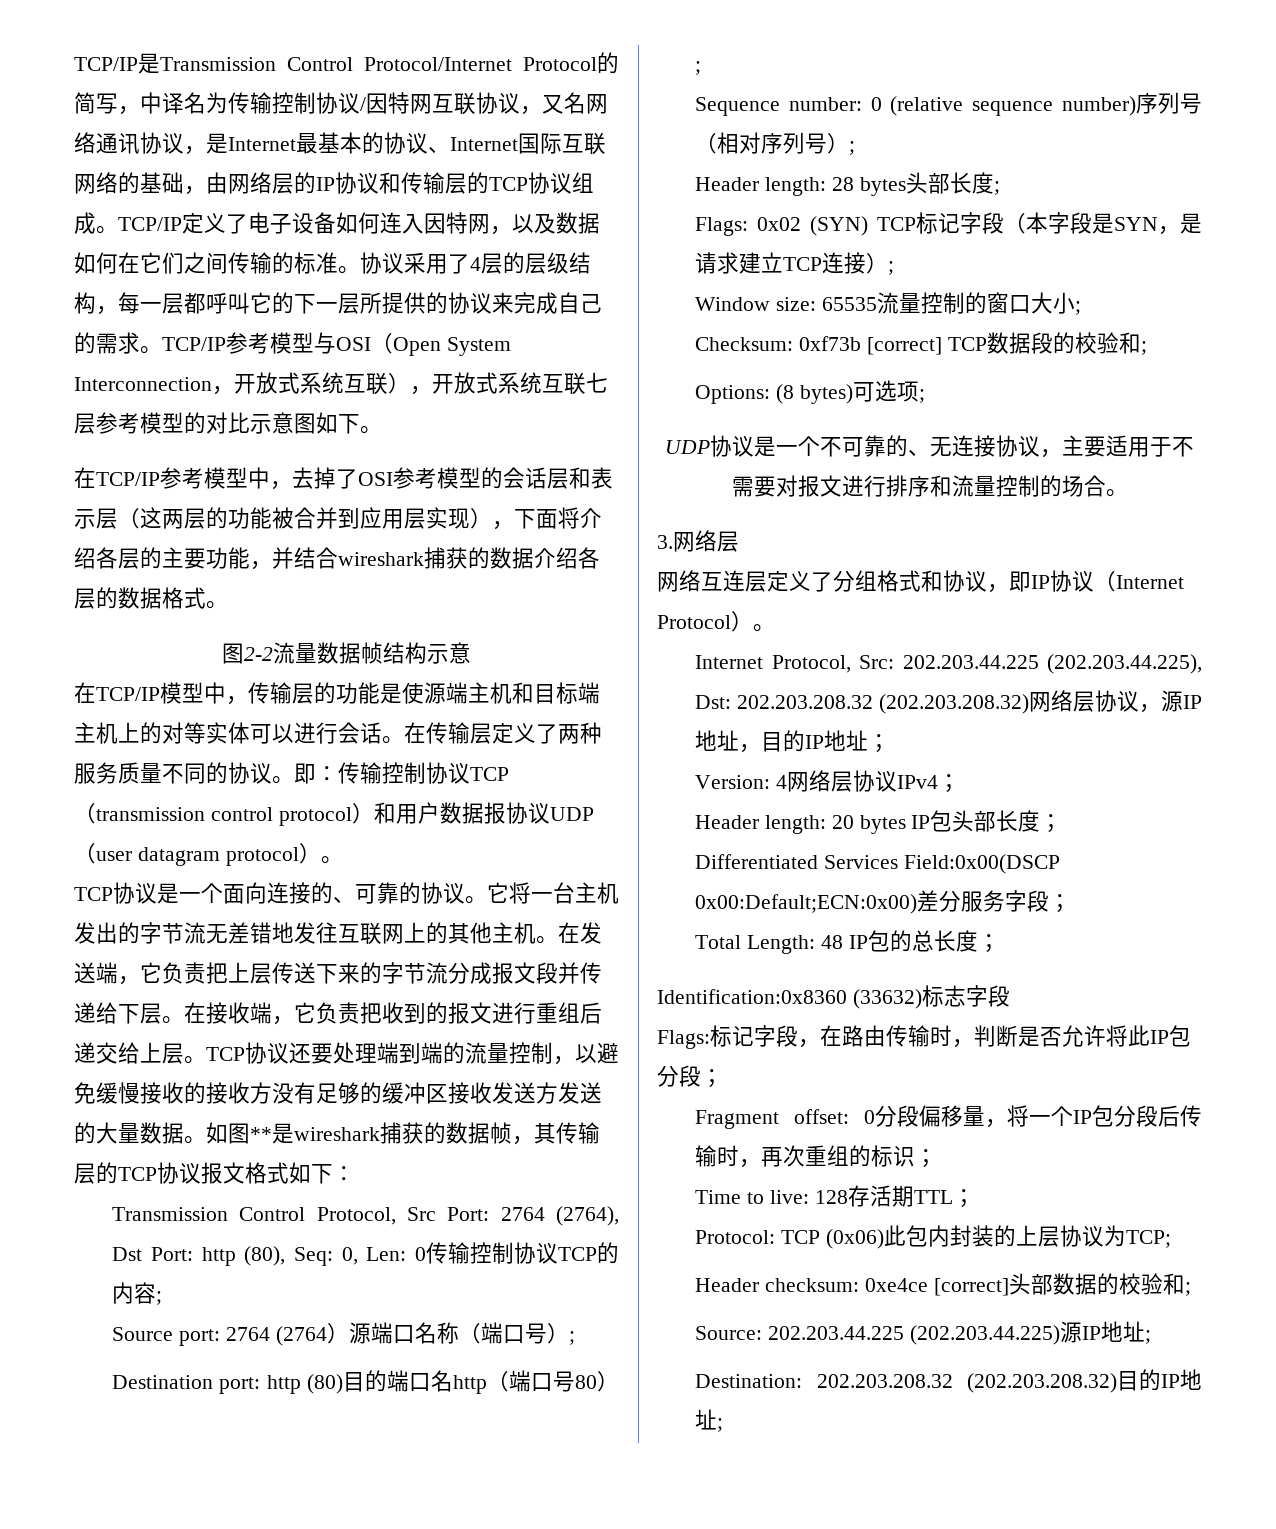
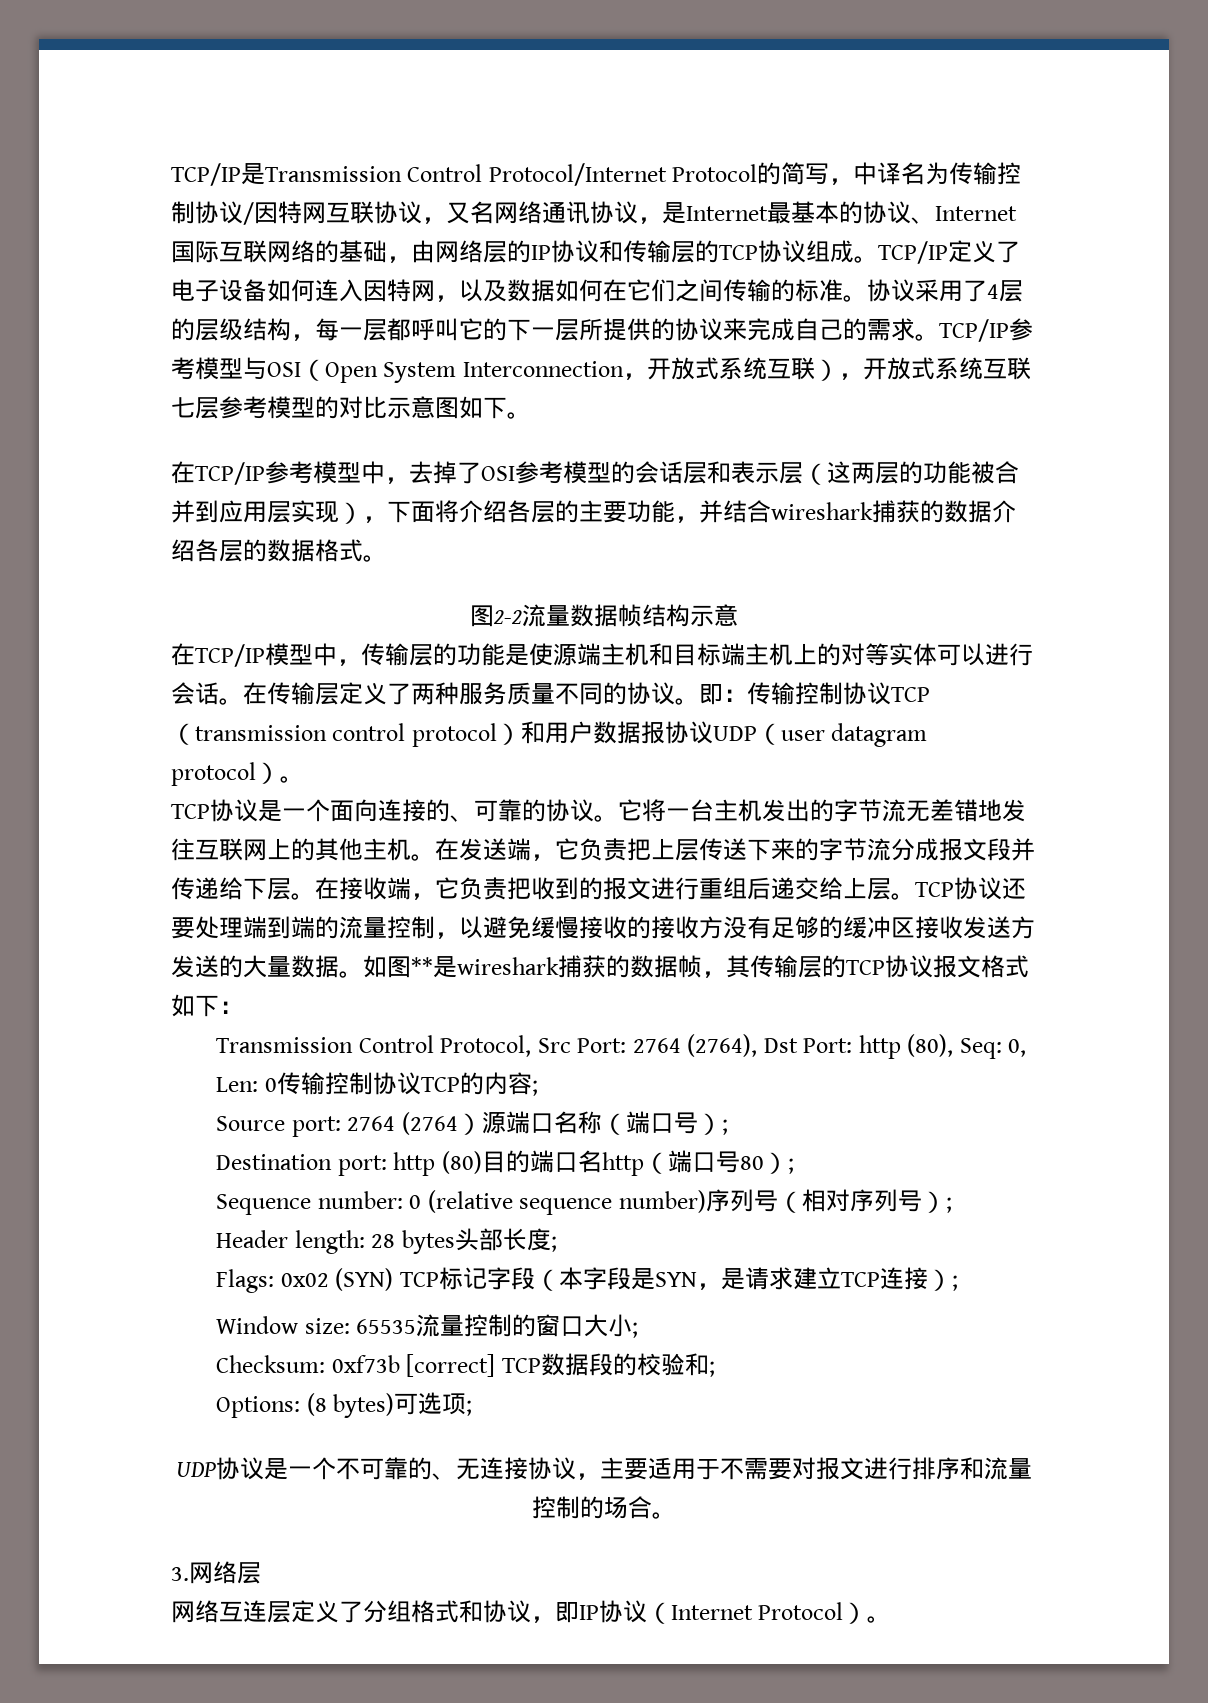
- Internet Protocol, Src: 202.203.44.225 (202.203.44.225), Dst: 202.203.208.32 (202.203.208.32)网络层协议，源IP地址，目的IP地址；
- Version: 4网络层协议IPv4；
- Header length: 20 bytes IP包头部长度；
- Differentiated Services Field:0x00(DSCP 0x00:Default;ECN:0x00)差分服务字段；
- Total Length: 48 IP包的总长度；
- Identification:0x8360 (33632)标志字段
- Flags:标记字段，在路由传输时，判断是否允许将此IP包分段；
- Fragment offset: 0分段偏移量，将一个IP包分段后传输时，再次重组的标识；
- Time to live: 128存活期TTL；
- Protocol: TCP (0x06)此包内封装的上层协议为TCP;
- Header checksum: 0xe4ce [correct]头部数据的校验和;
- Source: 202.203.44.225 (202.203.44.225)源IP地址;
- Destination: 202.203.208.32 (202.203.208.32)目的IP地址;

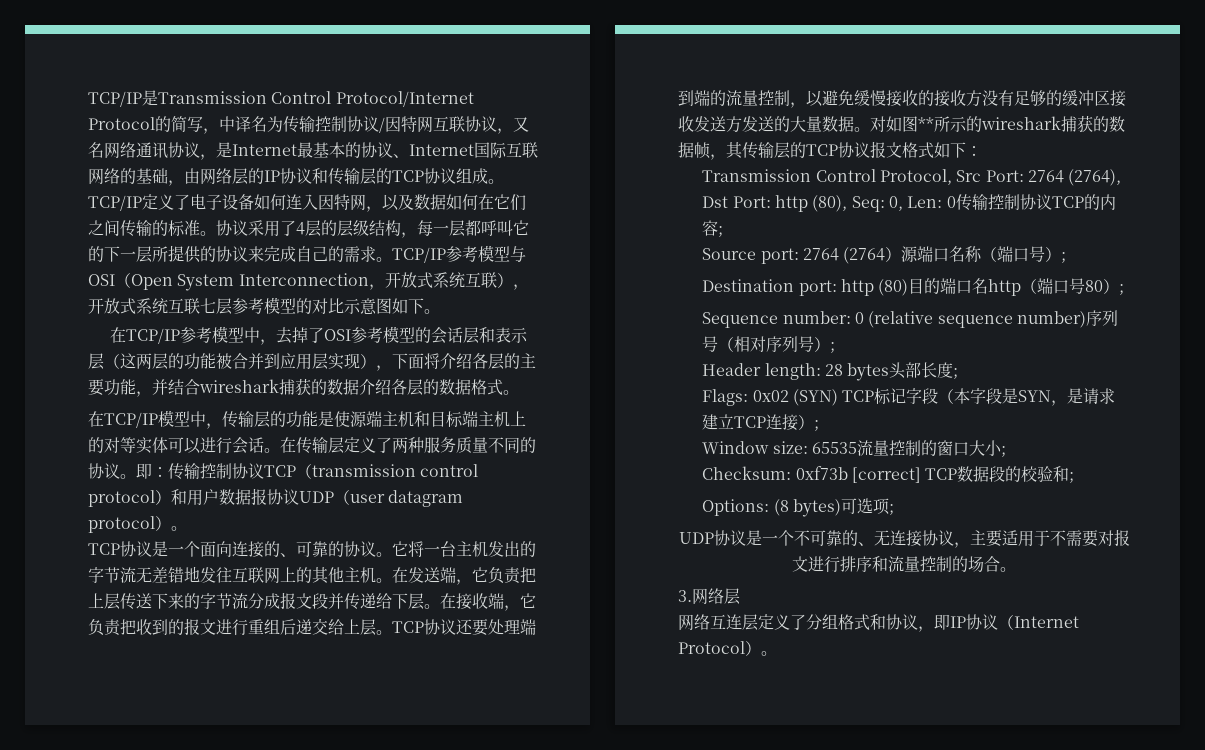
- 图2-2流量数据帧结构示意
- 如图**是wireshark捕获的数据帧，其传输层的TCP协议报文格式如下：
+ 对如图**所示的wireshark捕获的数据帧，其传输层的TCP协议报文格式如下：

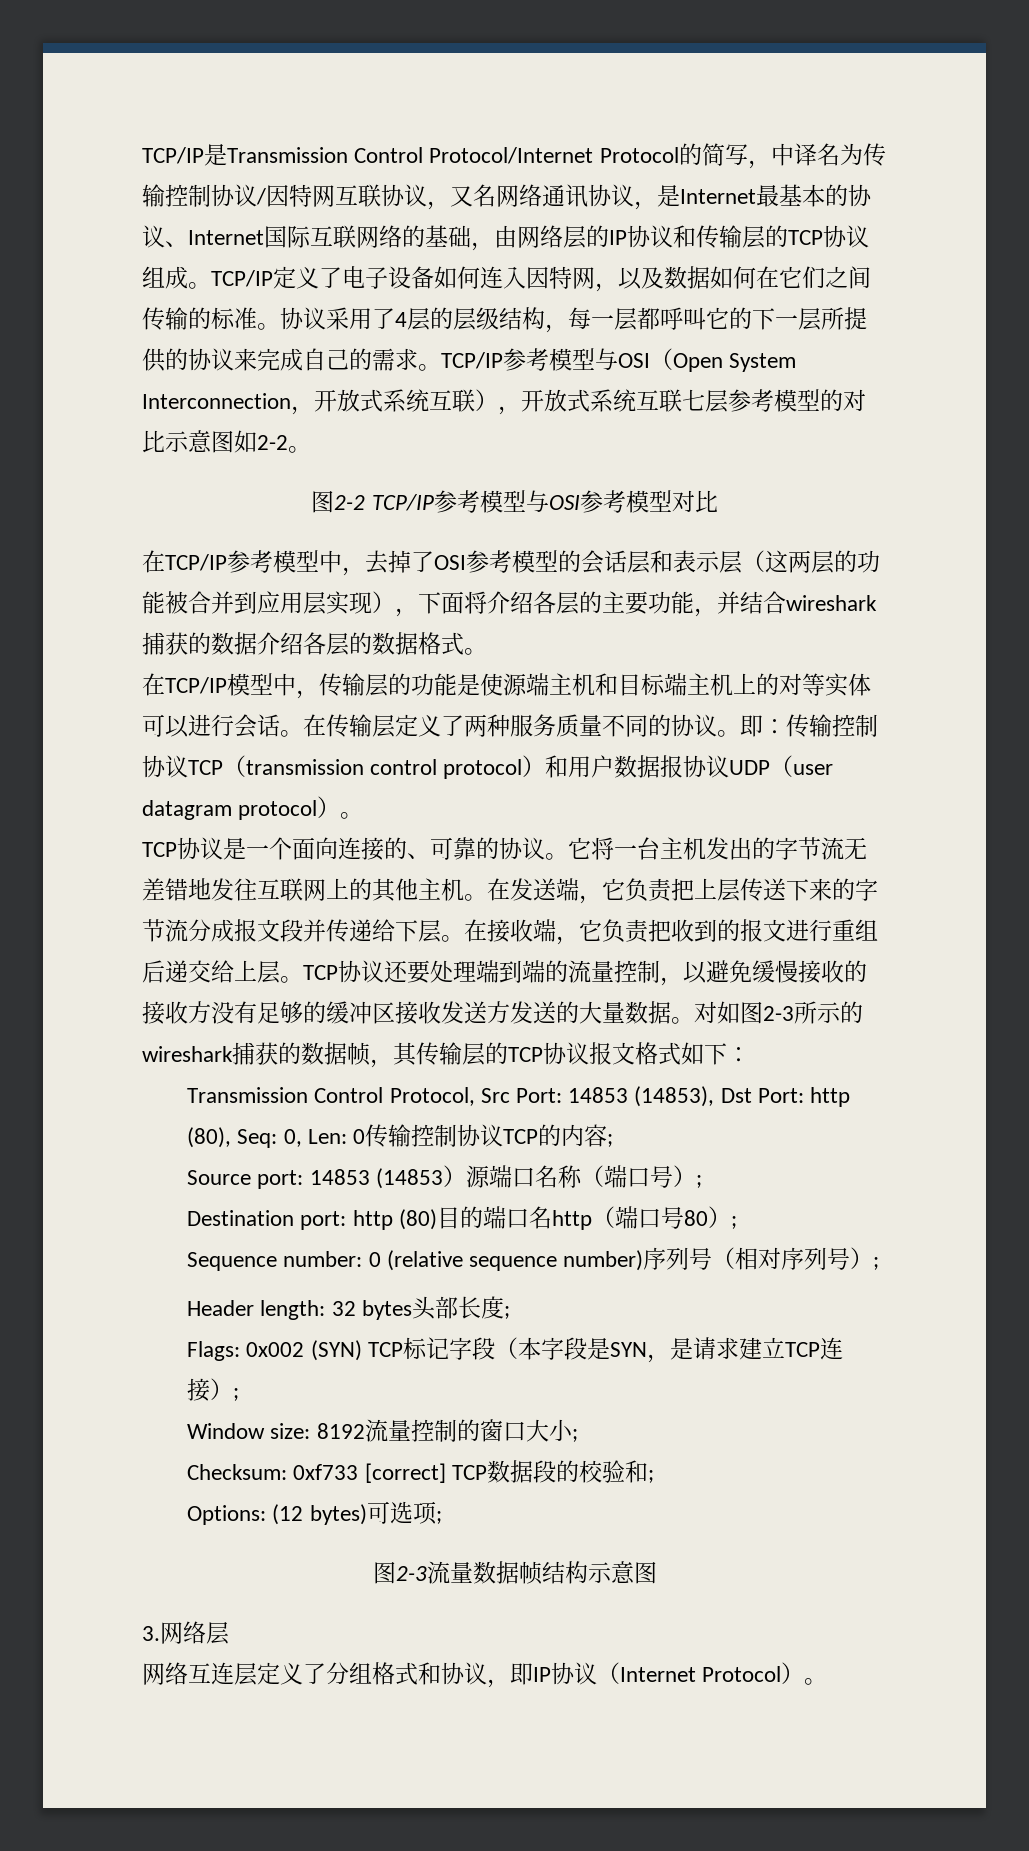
- TCP/IP参考模型与OSI（Open System Interconnection，开放式系统互联），开放式系统互联七层参考模型的对比示意图如下。
+ TCP/IP参考模型与OSI（Open System Interconnection，开放式系统互联），开放式系统互联七层参考模型的对比示意图如2-2。
+ 图2-2 TCP/IP参考模型与OSI参考模型对比
- 对如图**所示的wireshark捕获的数据帧，其传输层的TCP协议报文格式如下：
+ 对如图2-3所示的wireshark捕获的数据帧，其传输层的TCP协议报文格式如下：
- Transmission Control Protocol, Src Port: 2764 (2764), Dst Port: http (80), Seq: 0, Len: 0传输控制协议TCP的内容;
+ Transmission Control Protocol, Src Port: 14853 (14853), Dst Port: http (80), Seq: 0, Len: 0传输控制协议TCP的内容;
- Source port: 2764 (2764）源端口名称（端口号）;
+ Source port: 14853 (14853）源端口名称（端口号）;
- Header length: 28 bytes头部长度;
+ Header length: 32 bytes头部长度;
- Flags: 0x02 (SYN) TCP标记字段（本字段是SYN，是请求建立TCP连接）;
+ Flags: 0x002 (SYN) TCP标记字段（本字段是SYN，是请求建立TCP连接）;
- Window size: 65535流量控制的窗口大小;
+ Window size: 8192流量控制的窗口大小;
- Checksum: 0xf73b [correct] TCP数据段的校验和;
+ Checksum: 0xf733 [correct] TCP数据段的校验和;
- Options: (8 bytes)可选项;
+ Options: (12 bytes)可选项;
- UDP协议是一个不可靠的、无连接协议，主要适用于不需要对报文进行排序和流量控制的场合。
+ 图2-3流量数据帧结构示意图

